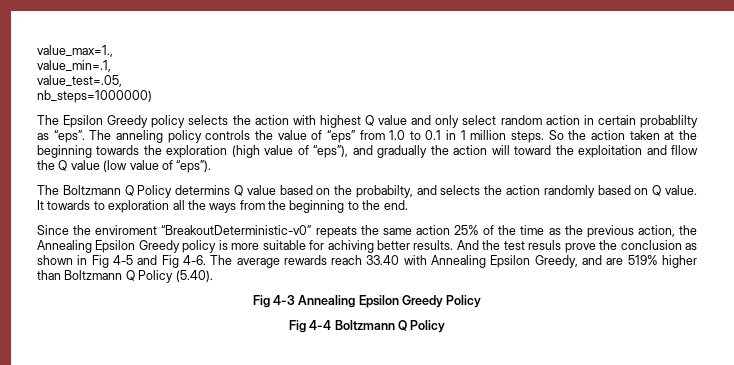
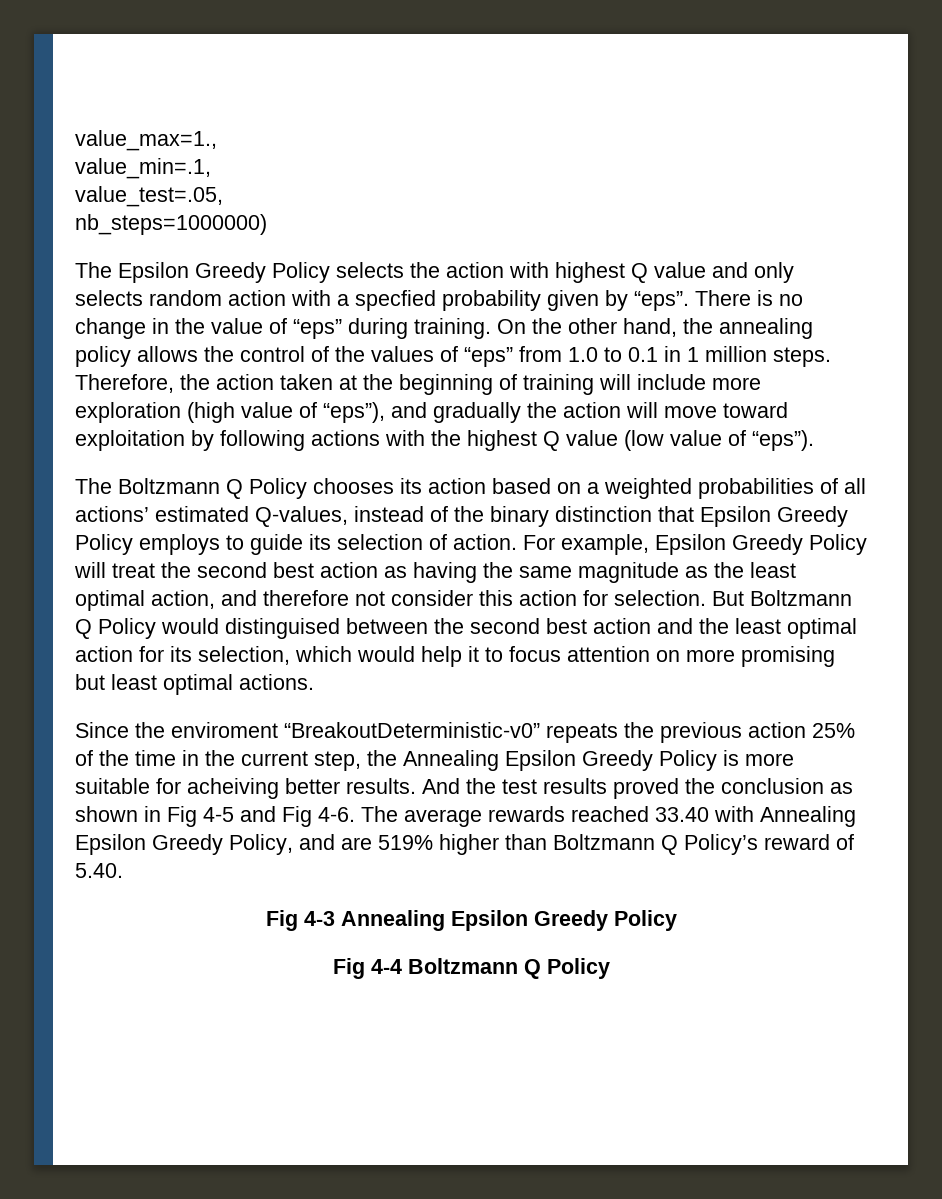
- The Epsilon Greedy policy selects the action with highest Q value and only select random action in certain probablilty as “eps”. The anneling policy controls the value of “eps” from 1.0 to 0.1 in 1 million steps.
+ The Epsilon Greedy Policy selects the action with highest Q value and only selects random action with a specfied probability given by “eps”. There is no change in the value of “eps” during training. On the other hand, the annealing policy allows the control of the values of “eps” from 1.0 to 0.1 in 1 million steps.
- So the action taken at the beginning towards the exploration (high value of “eps”), and gradually the action will toward the exploitation and fllow the Q value (low value of “eps”).
+ Therefore, the action taken at the beginning of training will include more exploration (high value of “eps”), and gradually the action will move toward exploitation by following actions with the highest Q value (low value of “eps”).
- The Boltzmann Q Policy determins Q value based on the probabilty, and selects the action randomly based on Q value. It towards to exploration all the ways from the beginning to the end.
+ The Boltzmann Q Policy chooses its action based on a weighted probabilities of all actions’ estimated Q-values, instead of the binary distinction that Epsilon Greedy Policy employs to guide its selection of action. For example, Epsilon Greedy Policy will treat the second best action as having the same magnitude as the least optimal action, and therefore not consider this action for selection. But Boltzmann Q Policy would distinguised between the second best action and the least optimal action for its selection, which would help it to focus attention on more promising but least optimal actions.
- Since the enviroment “BreakoutDeterministic-v0” repeats the same action 25% of the time as the previous action, the Annealing Epsilon Greedy policy is more suitable for achiving better results.
+ Since the enviroment “BreakoutDeterministic-v0” repeats the previous action 25% of the time in the current step, the Annealing Epsilon Greedy Policy is more suitable for acheiving better results.
- And the test resuls prove the conclusion as shown in Fig 4-5 and Fig 4-6.
+ And the test results proved the conclusion as shown in Fig 4-5 and Fig 4-6.
- The average rewards reach 33.40 with Annealing Epsilon Greedy, and are 519% higher than Boltzmann Q Policy (5.40).
+ The average rewards reached 33.40 with Annealing Epsilon Greedy Policy, and are 519% higher than Boltzmann Q Policy’s reward of 5.40.

